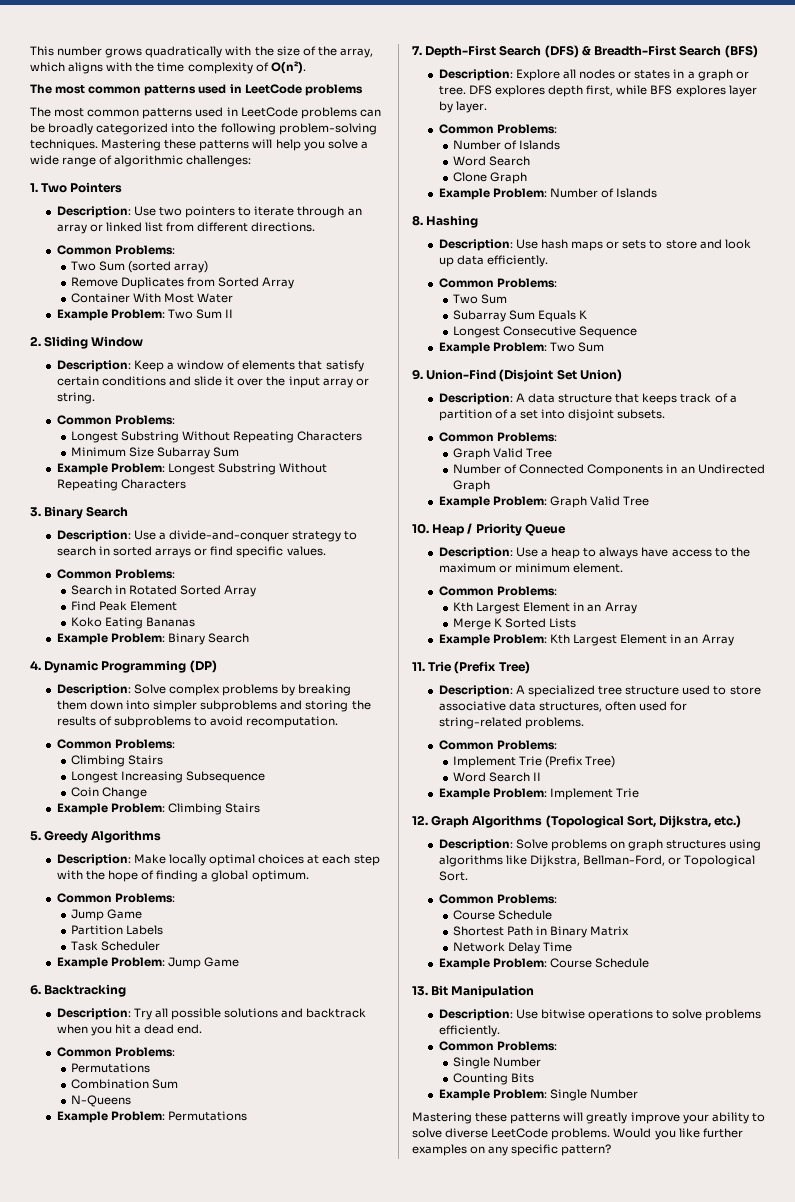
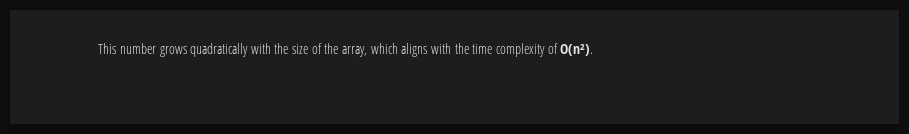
  This number grows quadratically with the size of the array, which aligns with the time complexity of O(n²).
- The most common patterns used in LeetCode problems
- The most common patterns used in LeetCode problems can be broadly categorized into the following problem-solving techniques. Mastering these patterns will help you solve a wide range of algorithmic challenges:
- 1. Two Pointers
- Description: Use two pointers to iterate through an array or linked list from different directions.
- Common Problems:
- Two Sum (sorted array)
- Remove Duplicates from Sorted Array
- Container With Most Water
- Example Problem: Two Sum II
- 2. Sliding Window
- Description: Keep a window of elements that satisfy certain conditions and slide it over the input array or string.
- Common Problems:
- Longest Substring Without Repeating Characters
- Minimum Size Subarray Sum
- Example Problem: Longest Substring Without Repeating Characters
- 3. Binary Search
- Description: Use a divide-and-conquer strategy to search in sorted arrays or find specific values.
- Common Problems:
- Search in Rotated Sorted Array
- Find Peak Element
- Koko Eating Bananas
- Example Problem: Binary Search
- 4. Dynamic Programming (DP)
- Description: Solve complex problems by breaking them down into simpler subproblems and storing the results of subproblems to avoid recomputation.
- Common Problems:
- Climbing Stairs
- Longest Increasing Subsequence
- Coin Change
- Example Problem: Climbing Stairs
- 5. Greedy Algorithms
- Description: Make locally optimal choices at each step with the hope of finding a global optimum.
- Common Problems:
- Jump Game
- Partition Labels
- Task Scheduler
- Example Problem: Jump Game
- 6. Backtracking
- Description: Try all possible solutions and backtrack when you hit a dead end.
- Common Problems:
- Permutations
- Combination Sum
- N-Queens
- Example Problem: Permutations
- 7. Depth-First Search (DFS) & Breadth-First Search (BFS)
- Description: Explore all nodes or states in a graph or tree. DFS explores depth first, while BFS explores layer by layer.
- Common Problems:
- Number of Islands
- Word Search
- Clone Graph
- Example Problem: Number of Islands
- 8. Hashing
- Description: Use hash maps or sets to store and look up data efficiently.
- Common Problems:
- Two Sum
- Subarray Sum Equals K
- Longest Consecutive Sequence
- Example Problem: Two Sum
- 9. Union-Find (Disjoint Set Union)
- Description: A data structure that keeps track of a partition of a set into disjoint subsets.
- Common Problems:
- Graph Valid Tree
- Number of Connected Components in an Undirected Graph
- Example Problem: Graph Valid Tree
- 10. Heap / Priority Queue
- Description: Use a heap to always have access to the maximum or minimum element.
- Common Problems:
- Kth Largest Element in an Array
- Merge K Sorted Lists
- Example Problem: Kth Largest Element in an Array
- 11. Trie (Prefix Tree)
- Description: A specialized tree structure used to store associative data structures, often used for string-related problems.
- Common Problems:
- Implement Trie (Prefix Tree)
- Word Search II
- Example Problem: Implement Trie
- 12. Graph Algorithms (Topological Sort, Dijkstra, etc.)
- Description: Solve problems on graph structures using algorithms like Dijkstra, Bellman-Ford, or Topological Sort.
- Common Problems:
- Course Schedule
- Shortest Path in Binary Matrix
- Network Delay Time
- Example Problem: Course Schedule
- 13. Bit Manipulation
- Description: Use bitwise operations to solve problems efficiently.
- Common Problems:
- Single Number
- Counting Bits
- Example Problem: Single Number
- Mastering these patterns will greatly improve your ability to solve diverse LeetCode problems. Would you like further examples on any specific pattern?

